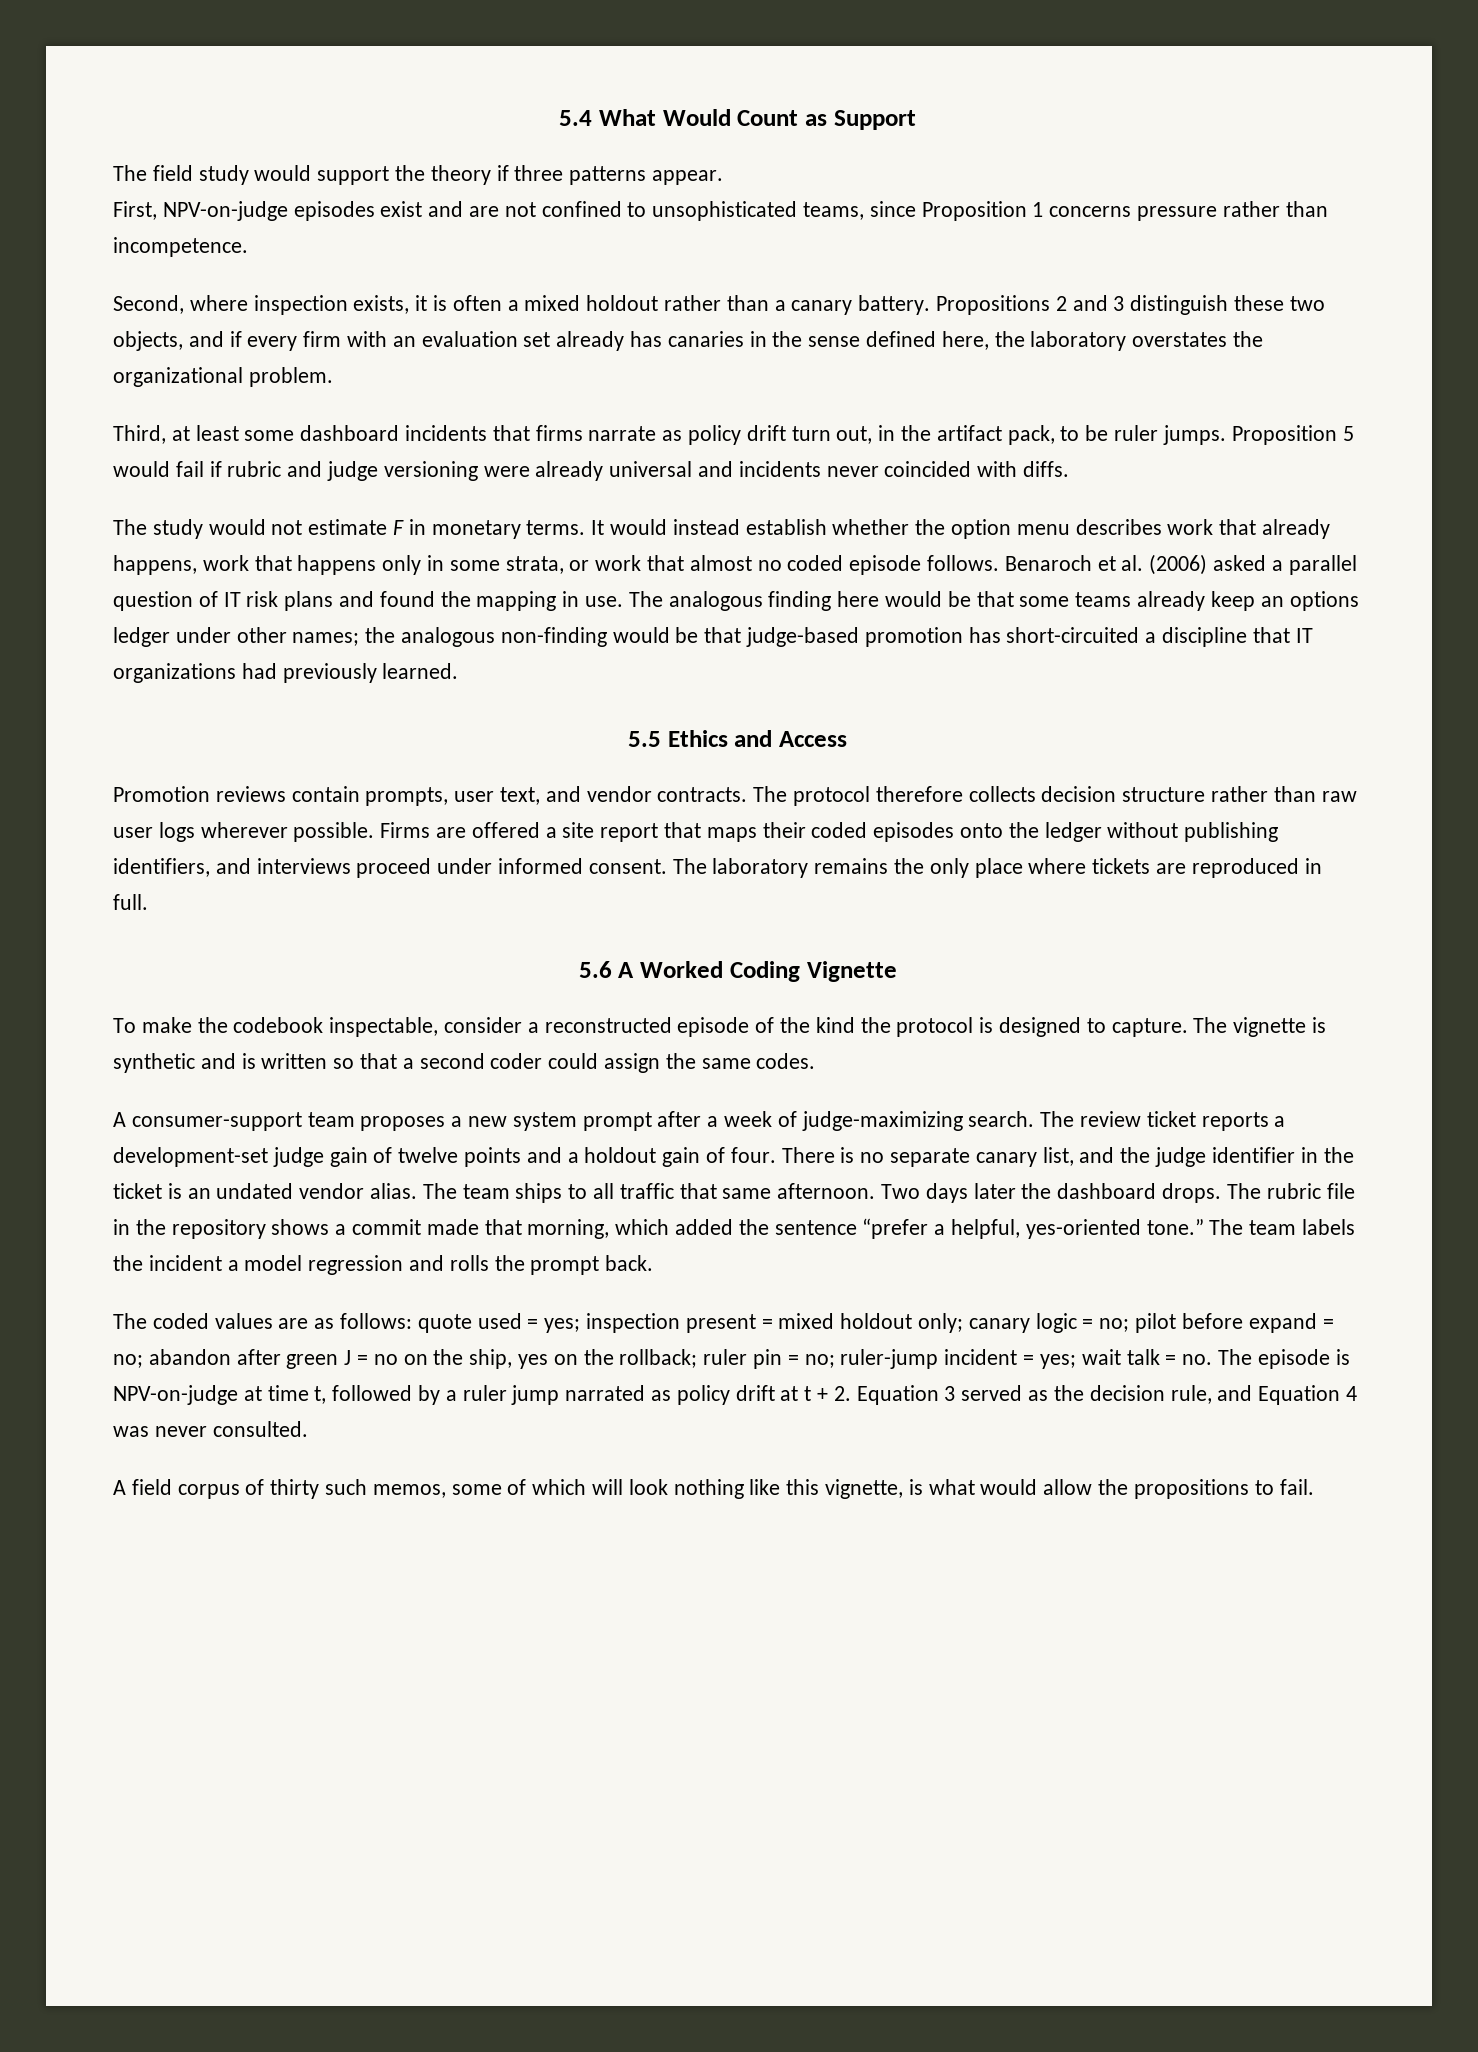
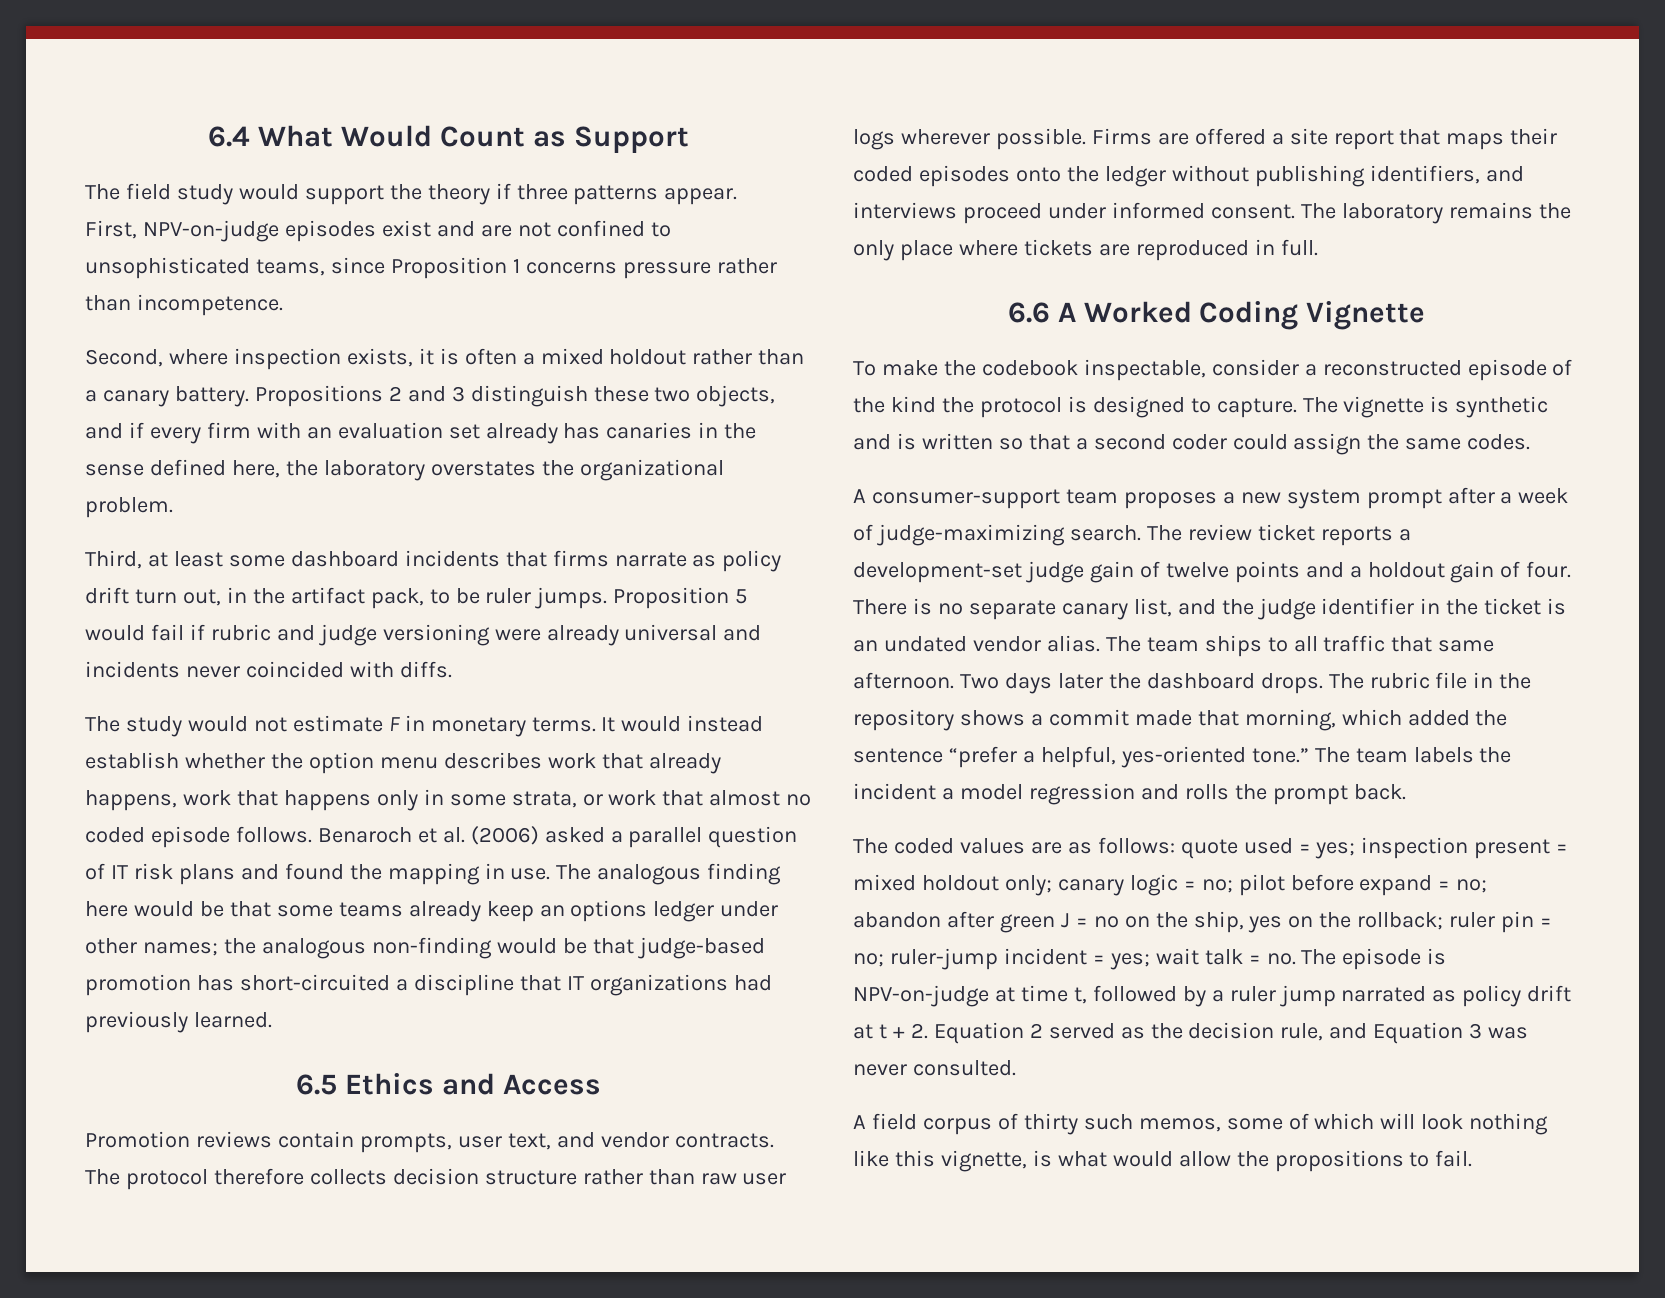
- 5.4 What Would Count as Support
+ 6.4 What Would Count as Support
- 5.5 Ethics and Access
+ 6.5 Ethics and Access
- 5.6 A Worked Coding Vignette
+ 6.6 A Worked Coding Vignette
- wait talk = no. The episode is NPV-on-judge at time t, followed by a ruler jump narrated as policy drift at t + 2. Equation 3 served as the decision rule, and Equation 4 was never consulted.
+ wait talk = no. The episode is NPV-on-judge at time t, followed by a ruler jump narrated as policy drift at t + 2. Equation 2 served as the decision rule, and Equation 3 was never consulted.

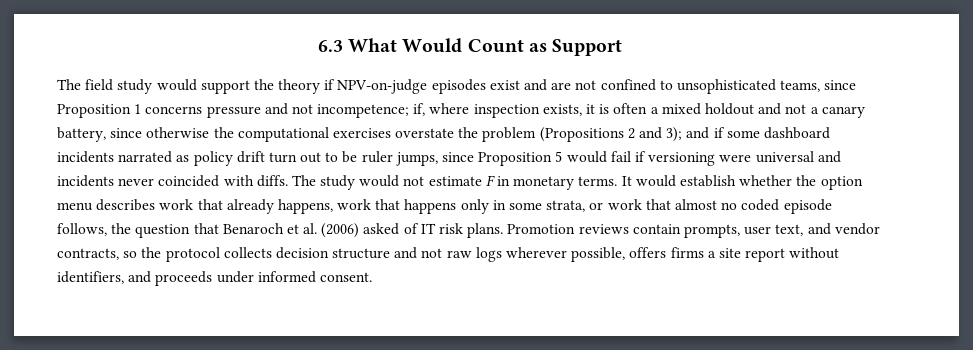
- 6.4 What Would Count as Support
+ 6.3 What Would Count as Support
- The field study would support the theory if three patterns appear.
- First, NPV-on-judge episodes exist and are not confined to unsophisticated teams, since Proposition 1 concerns pressure rather than incompetence.
- Second, where inspection exists, it is often a mixed holdout rather than a canary battery. Propositions 2 and 3 distinguish these two objects, and if every firm with an evaluation set already has canaries in the sense defined here, the laboratory overstates the organizational problem.
- Third, at least some dashboard incidents that firms narrate as policy drift turn out, in the artifact pack, to be ruler jumps. Proposition 5 would fail if rubric and judge versioning were already universal and incidents never coincided with diffs.
- The study would not estimate F in monetary terms.
+ The field study would support the theory if NPV-on-judge episodes exist and are not confined to unsophisticated teams, since Proposition 1 concerns pressure and not incompetence; if, where inspection exists, it is often a mixed holdout and not a canary battery, since otherwise the computational exercises overstate the problem (Propositions 2 and 3); and if some dashboard incidents narrated as policy drift turn out to be ruler jumps, since Proposition 5 would fail if versioning were universal and incidents never coincided with diffs. The study would not estimate F in monetary terms.
- It would instead establish whether the option menu describes work that already happens, work that happens only in some strata, or work that almost no coded episode follows. Benaroch et al. (2006) asked a parallel question of IT risk plans and found the mapping in use. The analogous finding here would be that some teams already keep an options ledger under other names; the analogous non-finding would be that judge-based promotion has short-circuited a discipline that IT organizations had previously learned.
- 6.5 Ethics and Access
- Promotion reviews contain prompts, user text, and vendor contracts. The protocol therefore collects decision structure rather than raw user logs wherever possible. Firms are offered a site report that maps their coded episodes onto the ledger without publishing identifiers, and interviews proceed under informed consent. The laboratory remains the only place where tickets are reproduced in full.
- 6.6 A Worked Coding Vignette
- To make the codebook inspectable, consider a reconstructed episode of the kind the protocol is designed to capture. The vignette is synthetic and is written so that a second coder could assign the same codes.
- A consumer-support team proposes a new system prompt after a week of judge-maximizing search. The review ticket reports a development-set judge gain of twelve points and a holdout gain of four. There is no separate canary list, and the judge identifier in the ticket is an undated vendor alias. The team ships to all traffic that same afternoon. Two days later the dashboard drops. The rubric file in the repository shows a commit made that morning, which added the sentence “prefer a helpful, yes-oriented tone.” The team labels the incident a model regression and rolls the prompt back.
- The coded values are as follows: quote used = yes; inspection present = mixed holdout only; canary logic = no; pilot before expand = no; abandon after green J = no on the ship, yes on the rollback; ruler pin = no; ruler-jump incident = yes; wait talk = no. The episode is NPV-on-judge at time t, followed by a ruler jump narrated as policy drift at t + 2. Equation 2 served as the decision rule, and Equation 3 was never consulted.
- A field corpus of thirty such memos, some of which will look nothing like this vignette, is what would allow the propositions to fail.
+ It would establish whether the option menu describes work that already happens, work that happens only in some strata, or work that almost no coded episode follows, the question that Benaroch et al. (2006) asked of IT risk plans. Promotion reviews contain prompts, user text, and vendor contracts, so the protocol collects decision structure and not raw logs wherever possible, offers firms a site report without identifiers, and proceeds under informed consent.

